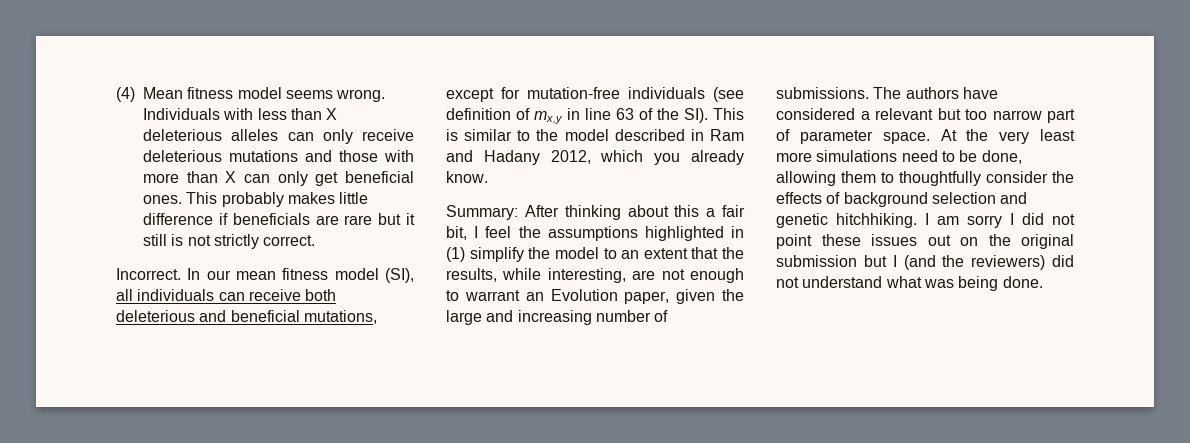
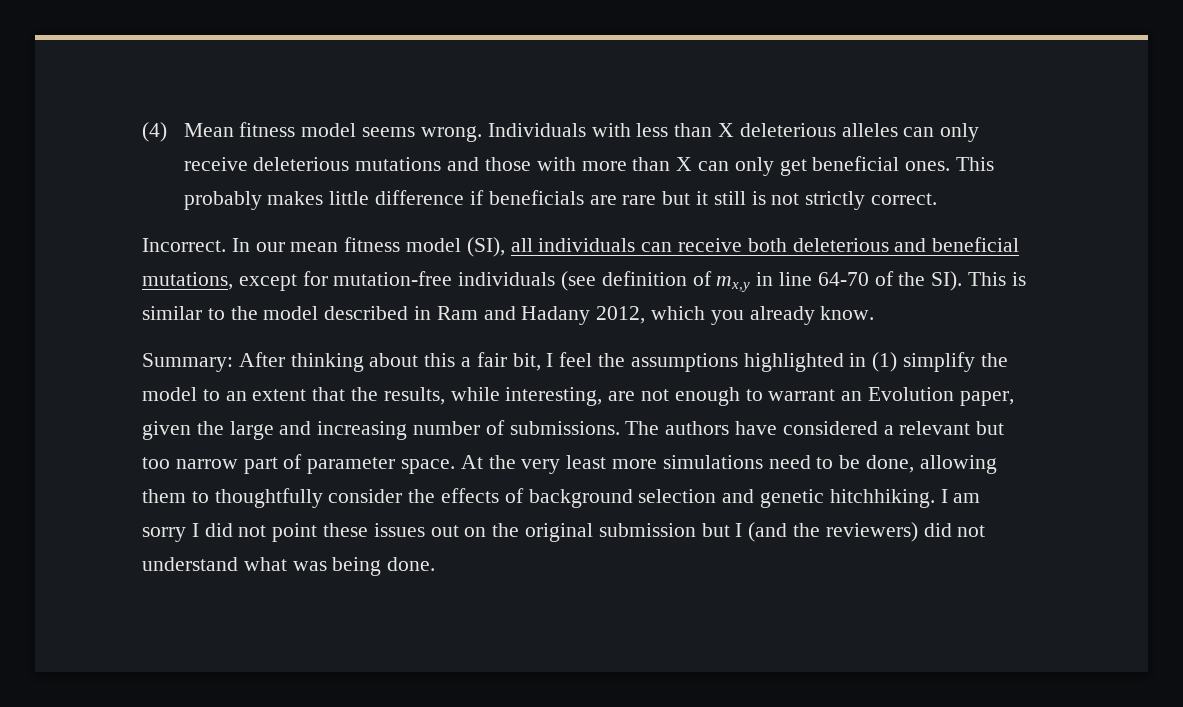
- In our mean fitness model (SI), all individuals can receive both deleterious and beneficial mutations, except for mutation-free individuals (see definition of mx,y in line 63 of the SI). This is similar to the model described in Ram and Hadany 2012, which you already know.
+ In our mean fitness model (SI), all individuals can receive both deleterious and beneficial mutations, except for mutation-free individuals (see definition of mx,y in line 64-70 of the SI). This is similar to the model described in Ram and Hadany 2012, which you already know.

